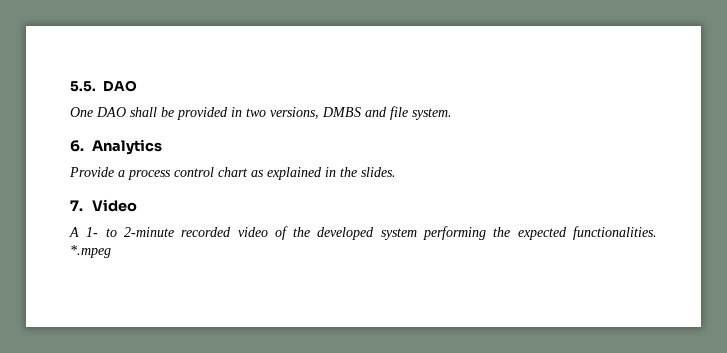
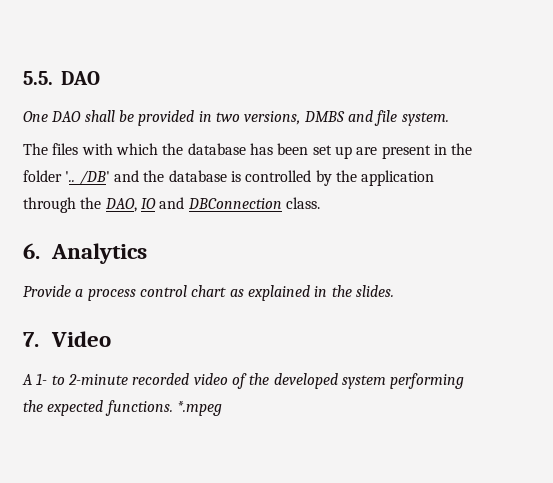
+ The files with which the database has been set up are present in the folder '.. /DB' and the database is controlled by the application through the DAO, IO and DBConnection class.
- A 1- to 2-minute recorded video of the developed system performing the expected functionalities.
+ A 1- to 2-minute recorded video of the developed system performing the expected functions.

